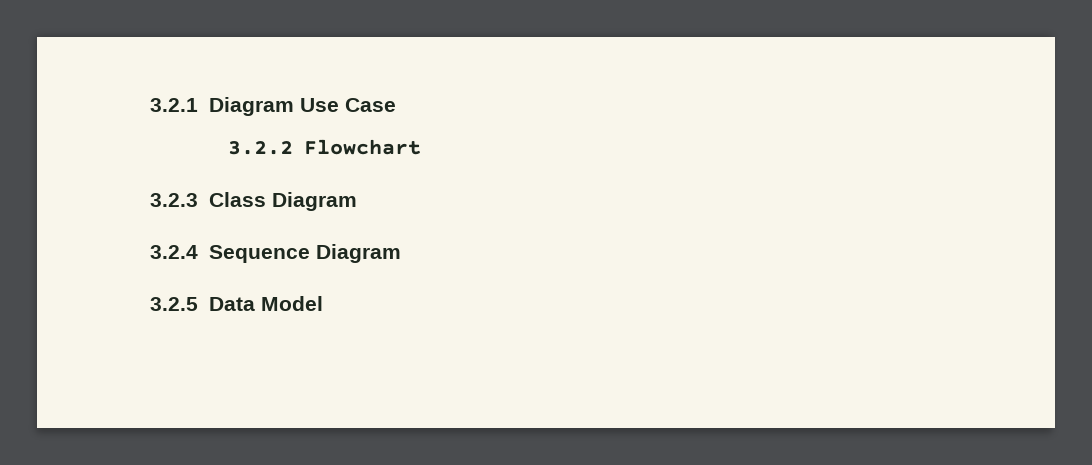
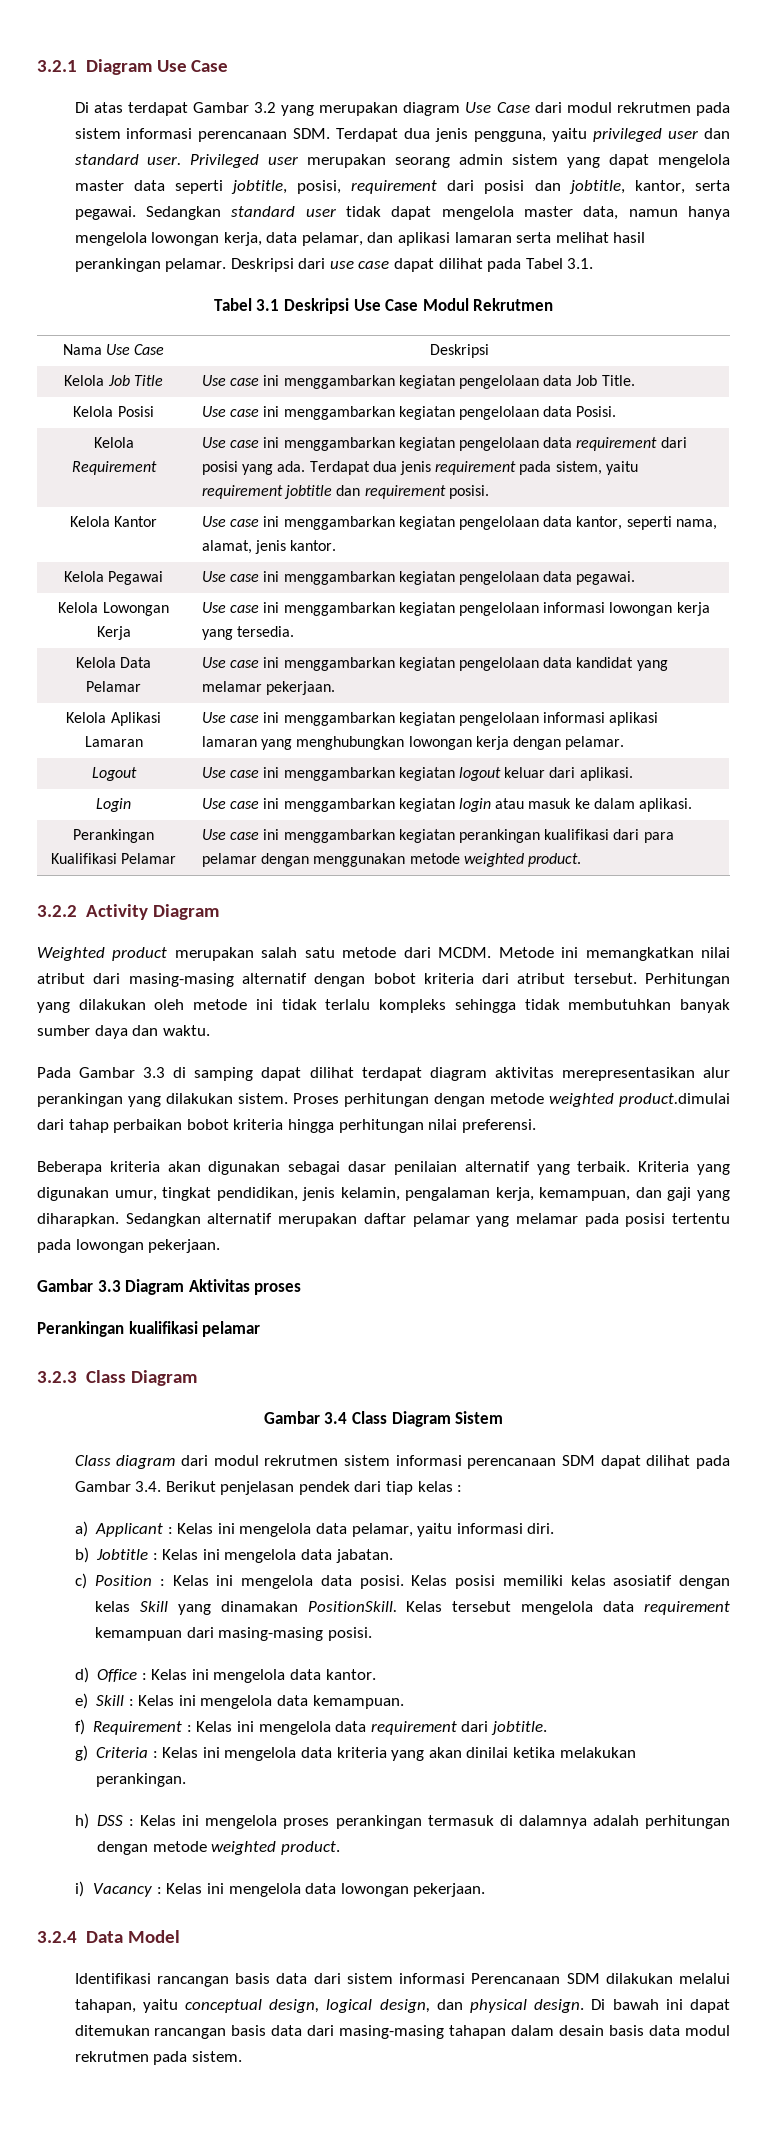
- 3.2.2 Flowchart
+ Di atas terdapat Gambar 3.2 yang merupakan diagram Use Case dari modul rekrutmen pada sistem informasi perencanaan SDM. Terdapat dua jenis pengguna, yaitu privileged user dan standard user. Privileged user merupakan seorang admin sistem yang dapat mengelola master data seperti jobtitle, posisi, requirement dari posisi dan jobtitle, kantor, serta pegawai. Sedangkan standard user tidak dapat mengelola master data, namun hanya mengelola lowongan kerja, data pelamar, dan aplikasi lamaran serta melihat hasil perankingan pelamar. Deskripsi dari use case dapat dilihat pada Tabel 3.1.
+ Tabel 3.1 Deskripsi Use Case Modul Rekrutmen
+ Nama Use Case | Deskripsi
+ Kelola Job Title | Use case ini menggambarkan kegiatan pengelolaan data Job Title.
+ Kelola Posisi | Use case ini menggambarkan kegiatan pengelolaan data Posisi.
+ Kelola Requirement | Use case ini menggambarkan kegiatan pengelolaan data requirement dari posisi yang ada. Terdapat dua jenis requirement pada sistem, yaitu requirement jobtitle dan requirement posisi.
+ Kelola Kantor | Use case ini menggambarkan kegiatan pengelolaan data kantor, seperti nama, alamat, jenis kantor.
+ Kelola Pegawai | Use case ini menggambarkan kegiatan pengelolaan data pegawai.
+ Kelola Lowongan Kerja | Use case ini menggambarkan kegiatan pengelolaan informasi lowongan kerja yang tersedia.
+ Kelola Data Pelamar | Use case ini menggambarkan kegiatan pengelolaan data kandidat yang melamar pekerjaan.
+ Kelola Aplikasi Lamaran | Use case ini menggambarkan kegiatan pengelolaan informasi aplikasi lamaran yang menghubungkan lowongan kerja dengan pelamar.
+ Logout | Use case ini menggambarkan kegiatan logout keluar dari aplikasi.
+ Login | Use case ini menggambarkan kegiatan login atau masuk ke dalam aplikasi.
+ Perankingan Kualifikasi Pelamar | Use case ini menggambarkan kegiatan perankingan kualifikasi dari para pelamar dengan menggunakan metode weighted product.
+ 3.2.2 Activity Diagram
+ Weighted product merupakan salah satu metode dari MCDM. Metode ini memangkatkan nilai atribut dari masing-masing alternatif dengan bobot kriteria dari atribut tersebut. Perhitungan yang dilakukan oleh metode ini tidak terlalu kompleks sehingga tidak membutuhkan banyak sumber daya dan waktu.
+ Pada Gambar 3.3 di samping dapat dilihat terdapat diagram aktivitas merepresentasikan alur perankingan yang dilakukan sistem. Proses perhitungan dengan metode weighted product.dimulai dari tahap perbaikan bobot kriteria hingga perhitungan nilai preferensi.
+ Beberapa kriteria akan digunakan sebagai dasar penilaian alternatif yang terbaik. Kriteria yang digunakan umur, tingkat pendidikan, jenis kelamin, pengalaman kerja, kemampuan, dan gaji yang diharapkan. Sedangkan alternatif merupakan daftar pelamar yang melamar pada posisi tertentu pada lowongan pekerjaan.
+ Gambar 3.3 Diagram Aktivitas proses
+ Perankingan kualifikasi pelamar
  3.2.3 Class Diagram
- 3.2.4 Sequence Diagram
- 3.2.5 Data Model
+ Gambar 3.4 Class Diagram Sistem
+ Class diagram dari modul rekrutmen sistem informasi perencanaan SDM dapat dilihat pada Gambar 3.4. Berikut penjelasan pendek dari tiap kelas :
+ a) Applicant : Kelas ini mengelola data pelamar, yaitu informasi diri.
+ b) Jobtitle : Kelas ini mengelola data jabatan.
+ c) Position : Kelas ini mengelola data posisi. Kelas posisi memiliki kelas asosiatif dengan kelas Skill yang dinamakan PositionSkill. Kelas tersebut mengelola data requirement kemampuan dari masing-masing posisi.
+ d) Office : Kelas ini mengelola data kantor.
+ e) Skill : Kelas ini mengelola data kemampuan.
+ f) Requirement : Kelas ini mengelola data requirement dari jobtitle.
+ g) Criteria : Kelas ini mengelola data kriteria yang akan dinilai ketika melakukan perankingan.
+ h) DSS : Kelas ini mengelola proses perankingan termasuk di dalamnya adalah perhitungan dengan metode weighted product.
+ i) Vacancy : Kelas ini mengelola data lowongan pekerjaan.
+ 3.2.4 Data Model
+ Identifikasi rancangan basis data dari sistem informasi Perencanaan SDM dilakukan melalui tahapan, yaitu conceptual design, logical design, dan physical design. Di bawah ini dapat ditemukan rancangan basis data dari masing-masing tahapan dalam desain basis data modul rekrutmen pada sistem.

